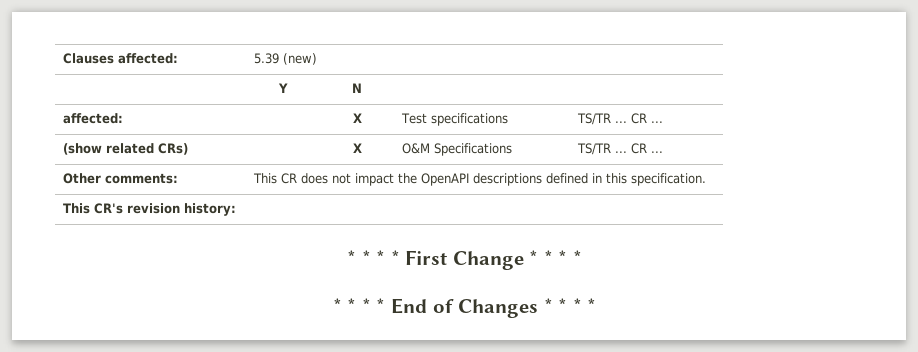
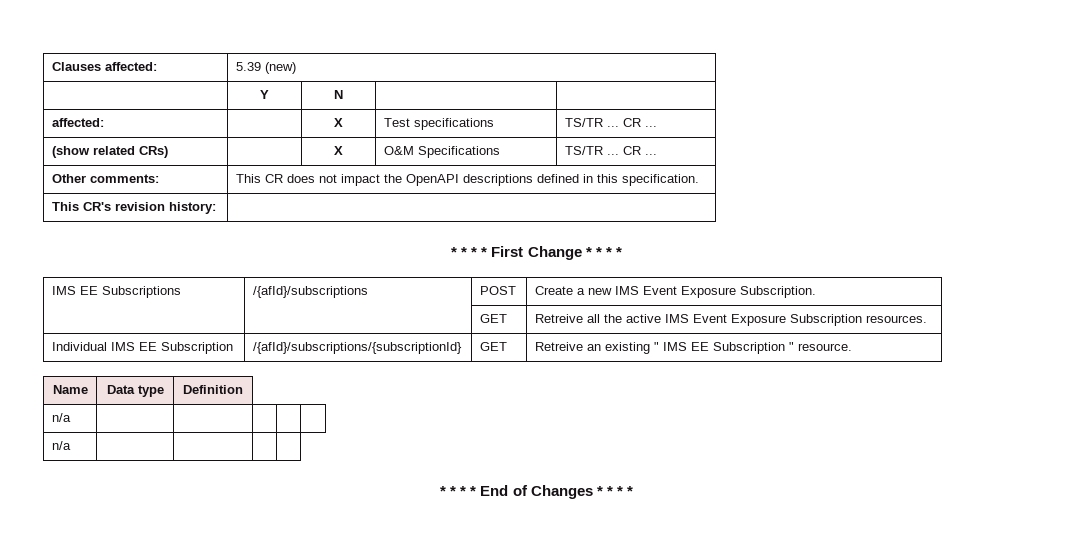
+ IMS EE Subscriptions | /{afId}/subscriptions | POST | Create a new IMS Event Exposure Subscription.
+ | | GET | Retreive all the active IMS Event Exposure Subscription resources.
+ Individual IMS EE Subscription | /{afId}/subscriptions/{subscriptionId} | GET | Retreive an existing " IMS EE Subscription " resource.
+ Name | Data type | Definition
+ n/a | | | | |
+ n/a | | | |

